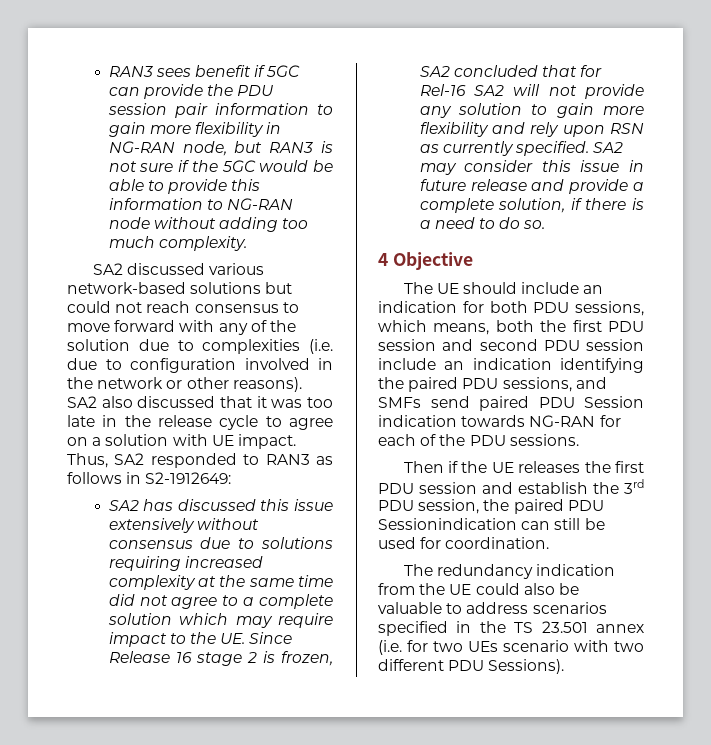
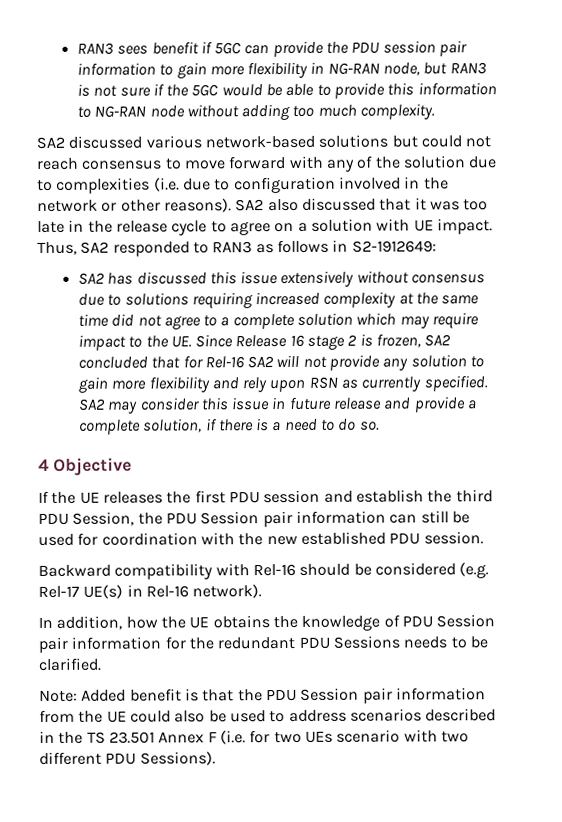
- The UE should include an indication for both PDU sessions, which means, both the first PDU session and second PDU session include an indication identifying the paired PDU sessions, and SMFs send paired PDU Session indication towards NG-RAN for each of the PDU sessions.
- Then if the UE releases the first PDU session and establish the 3rd PDU session, the paired PDU Sessionindication can still be used for coordination.
- The redundancy indication from the UE could also be valuable to address scenarios specified in the TS 23.501 annex (i.e. for two UEs scenario with two different PDU Sessions).
+ If the UE releases the first PDU session and establish the third PDU Session, the PDU Session pair information can still be used for coordination with the new established PDU session.
+ Backward compatibility with Rel-16 should be considered (e.g. Rel-17 UE(s) in Rel-16 network).
+ In addition, how the UE obtains the knowledge of PDU Session pair information for the redundant PDU Sessions needs to be clarified.
+ Note: Added benefit is that the PDU Session pair information from the UE could also be used to address scenarios described in the TS 23.501 Annex F (i.e. for two UEs scenario with two different PDU Sessions).

